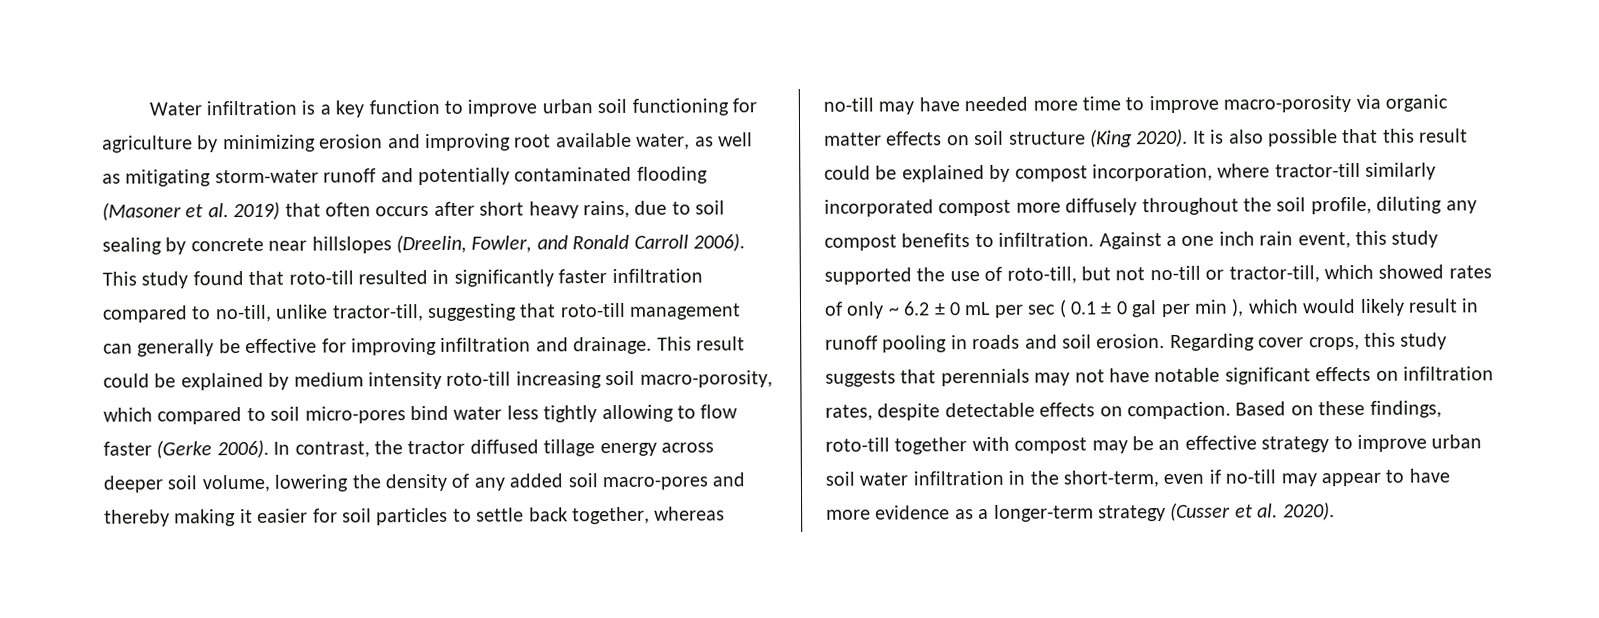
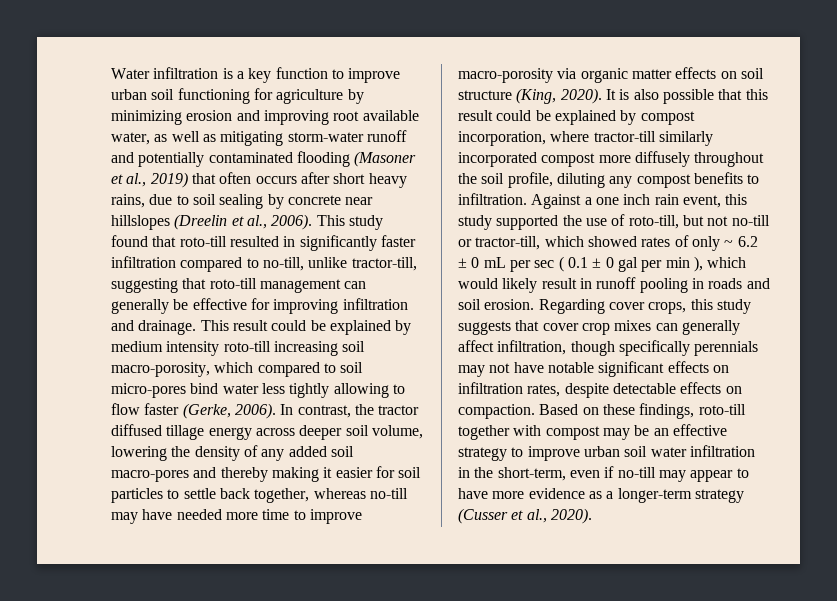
- Water infiltration is a key function to improve urban soil functioning for agriculture by minimizing erosion and improving root available water, as well as mitigating storm-water runoff and potentially contaminated flooding (Masoner et al. 2019) that often occurs after short heavy rains, due to soil sealing by concrete near hillslopes (Dreelin, Fowler, and Ronald Carroll 2006).
+ Water infiltration is a key function to improve urban soil functioning for agriculture by minimizing erosion and improving root available water, as well as mitigating storm-water runoff and potentially contaminated flooding (Masoner et al., 2019) that often occurs after short heavy rains, due to soil sealing by concrete near hillslopes (Dreelin et al., 2006).
- This result could be explained by medium intensity roto-till increasing soil macro-porosity, which compared to soil micro-pores bind water less tightly allowing to flow faster (Gerke 2006).
+ This result could be explained by medium intensity roto-till increasing soil macro-porosity, which compared to soil micro-pores bind water less tightly allowing to flow faster (Gerke, 2006).
- In contrast, the tractor diffused tillage energy across deeper soil volume, lowering the density of any added soil macro-pores and thereby making it easier for soil particles to settle back together, whereas no-till may have needed more time to improve macro-porosity via organic matter effects on soil structure (King 2020).
+ In contrast, the tractor diffused tillage energy across deeper soil volume, lowering the density of any added soil macro-pores and thereby making it easier for soil particles to settle back together, whereas no-till may have needed more time to improve macro-porosity via organic matter effects on soil structure (King, 2020).
- Regarding cover crops, this study suggests that perennials may not have notable significant effects on infiltration rates, despite detectable effects on compaction.
+ Regarding cover crops, this study suggests that cover crop mixes can generally affect infiltration, though specifically perennials may not have notable significant effects on infiltration rates, despite detectable effects on compaction.
- Based on these findings, roto-till together with compost may be an effective strategy to improve urban soil water infiltration in the short-term, even if no-till may appear to have more evidence as a longer-term strategy (Cusser et al. 2020).
+ Based on these findings, roto-till together with compost may be an effective strategy to improve urban soil water infiltration in the short-term, even if no-till may appear to have more evidence as a longer-term strategy (Cusser et al., 2020).

